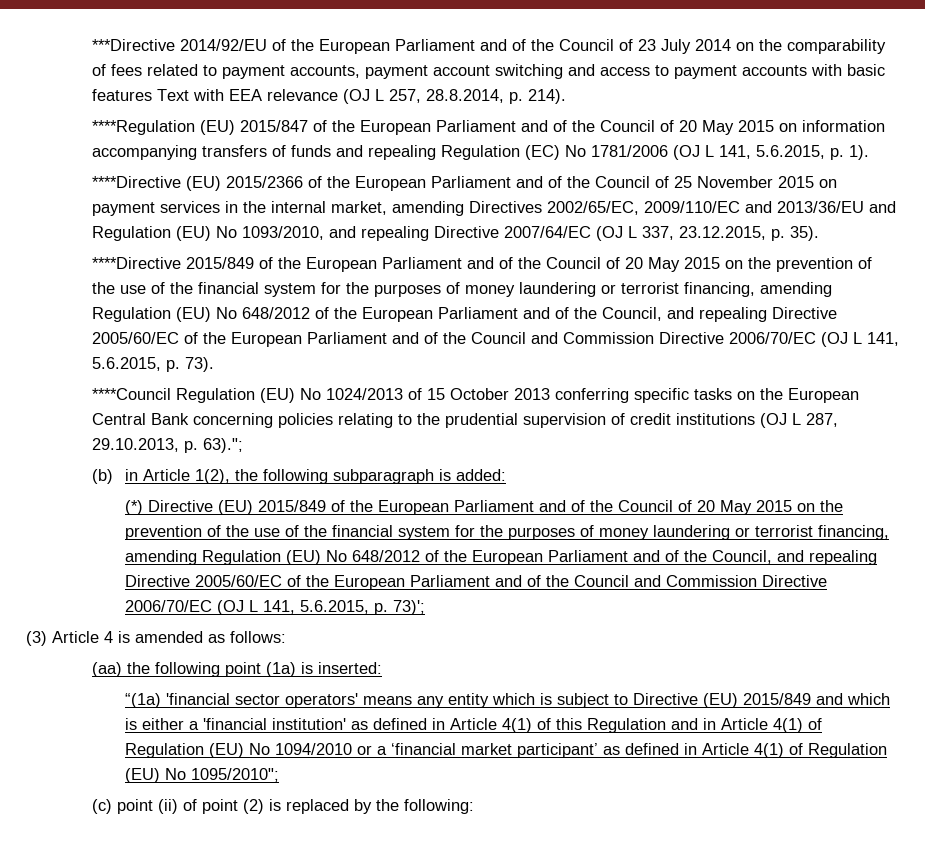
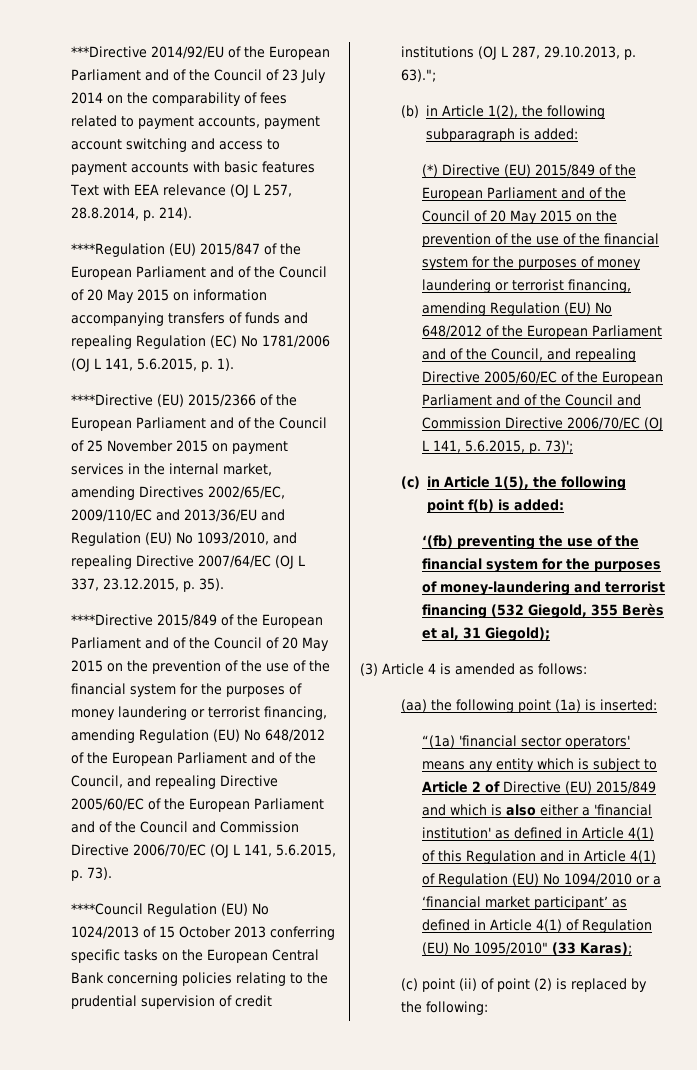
+ (c) in Article 1(5), the following point f(b) is added:
+ ‘(fb) preventing the use of the financial system for the purposes of money-laundering and terrorist financing (532 Giegold, 355 Berès et al, 31 Giegold);
- “(1a) 'financial sector operators' means any entity which is subject to Directive (EU) 2015/849 and which is either a 'financial institution' as defined in Article 4(1) of this Regulation and in Article 4(1) of Regulation (EU) No 1094/2010 or a ‘financial market participant’ as defined in Article 4(1) of Regulation (EU) No 1095/2010";
+ “(1a) 'financial sector operators' means any entity which is subject to Article 2 of Directive (EU) 2015/849 and which is also either a 'financial institution' as defined in Article 4(1) of this Regulation and in Article 4(1) of Regulation (EU) No 1094/2010 or a ‘financial market participant’ as defined in Article 4(1) of Regulation (EU) No 1095/2010" (33 Karas);

